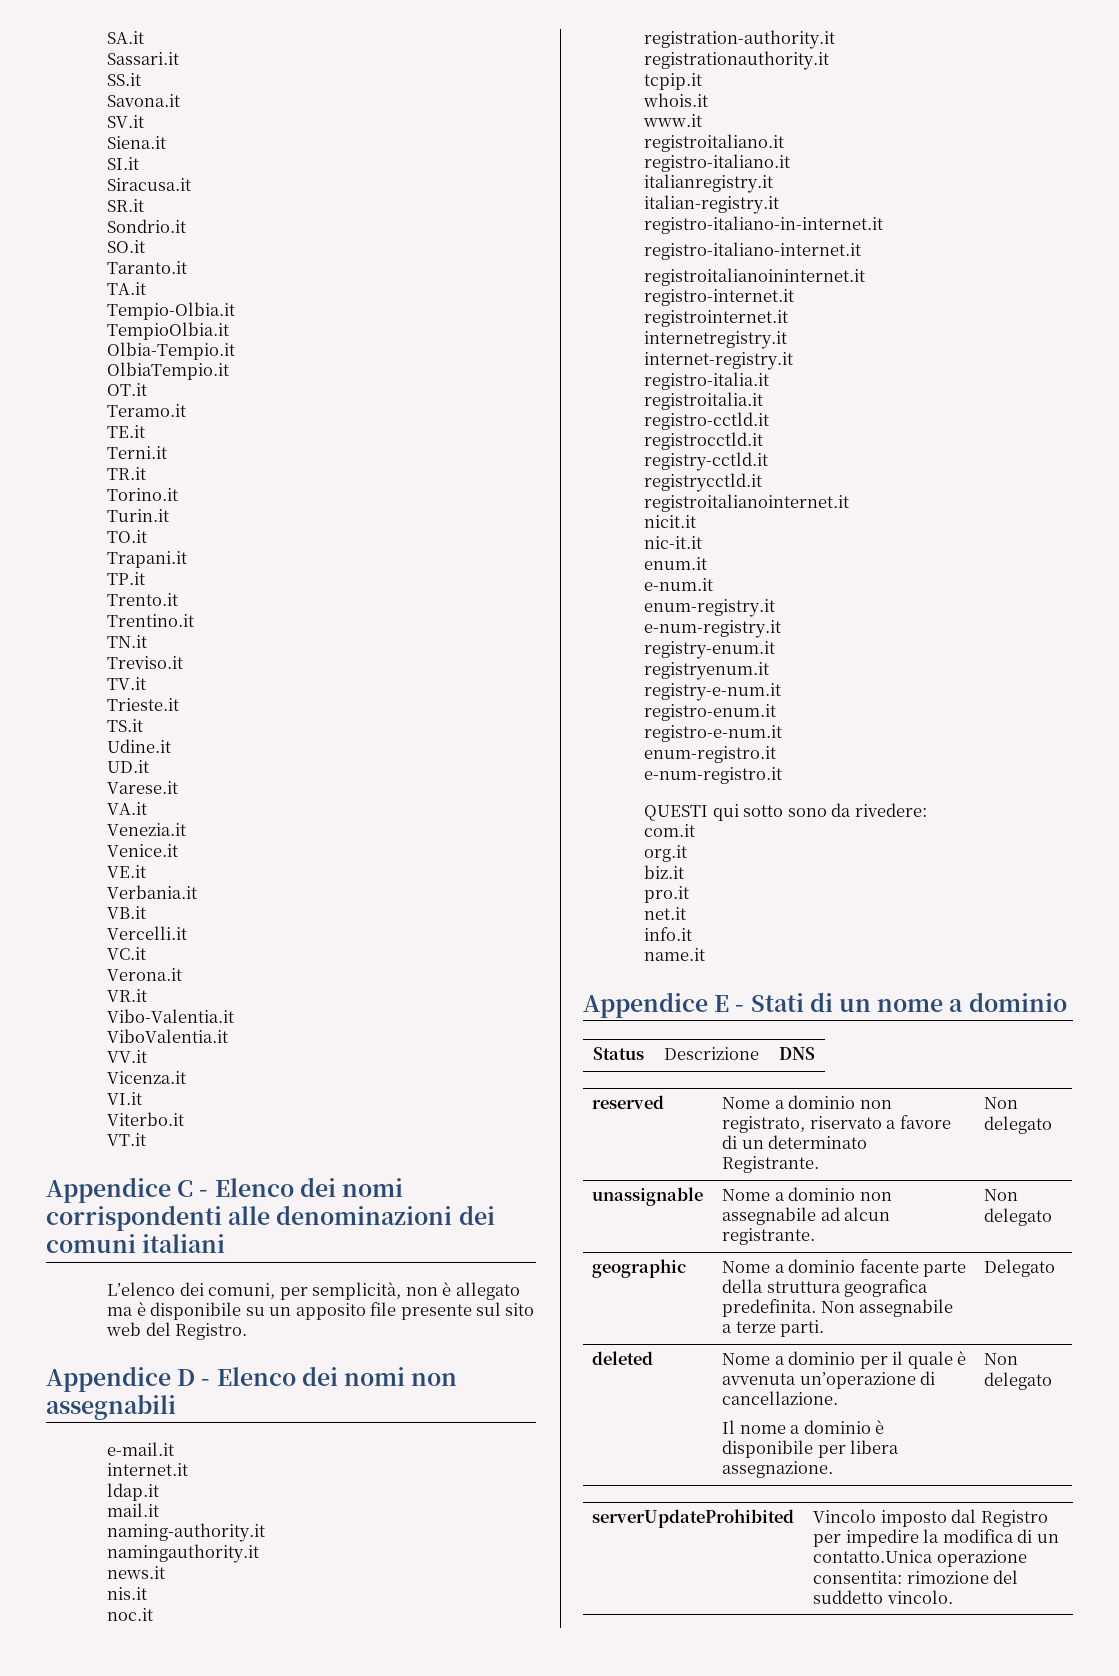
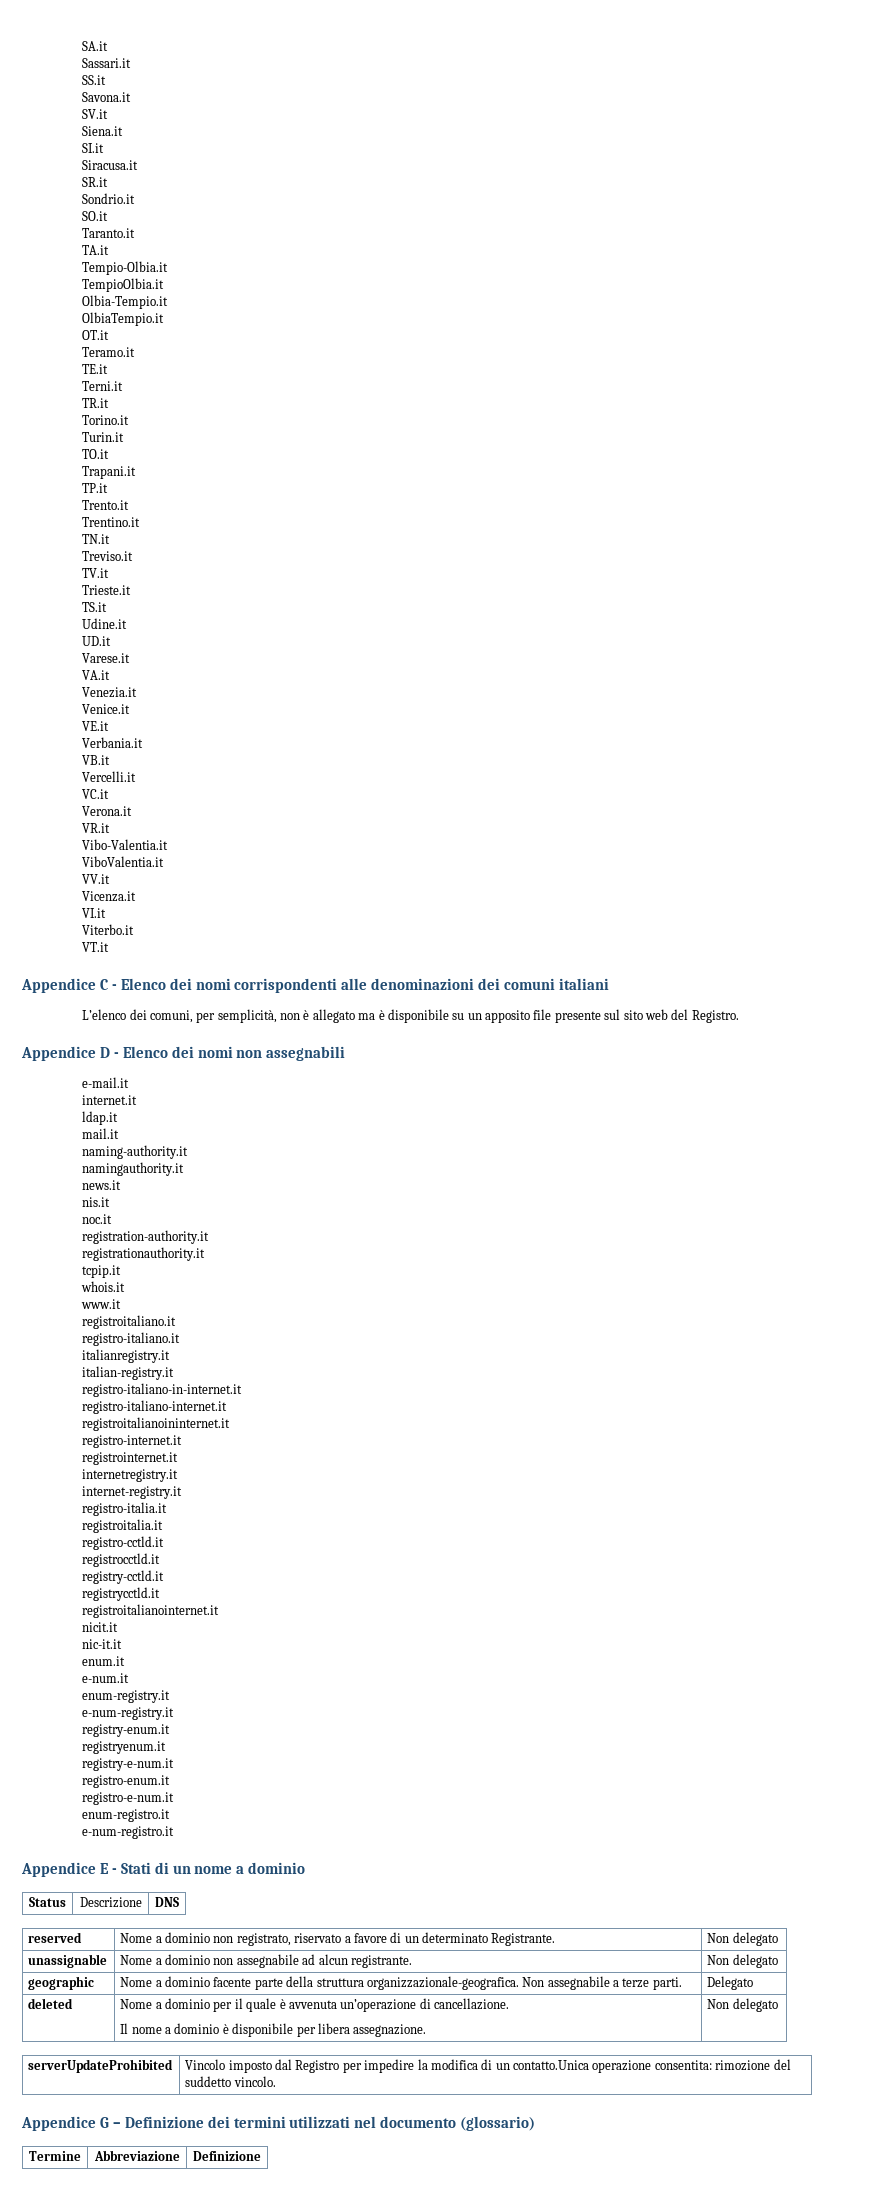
- QUESTI qui sotto sono da rivedere:
- com.it
- org.it
- biz.it
- pro.it
- net.it
- info.it
- name.it
- geographic | Nome a dominio facente parte della struttura geografica predefinita. Non assegnabile a terze parti. | Delegato
+ geographic | Nome a dominio facente parte della struttura organizzazionale-geografica. Non assegnabile a terze parti. | Delegato
+ Appendice G – Definizione dei termini utilizzati nel documento (glossario)
+ Termine | Abbreviazione | Definizione

